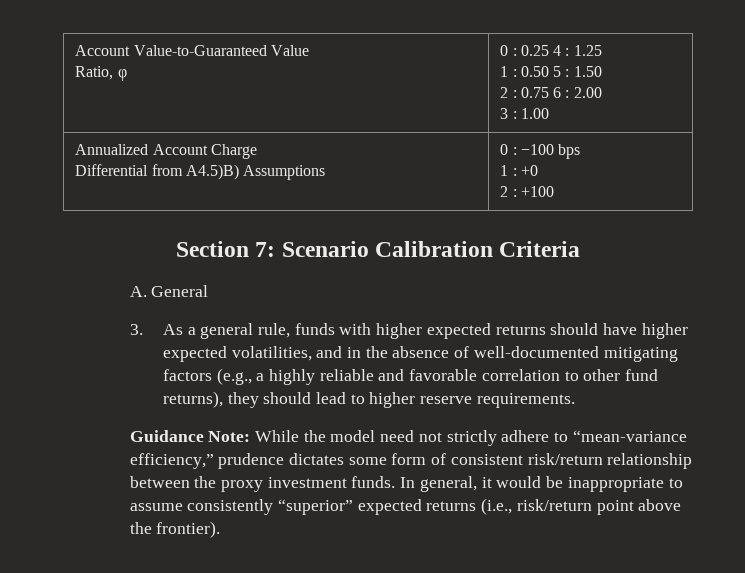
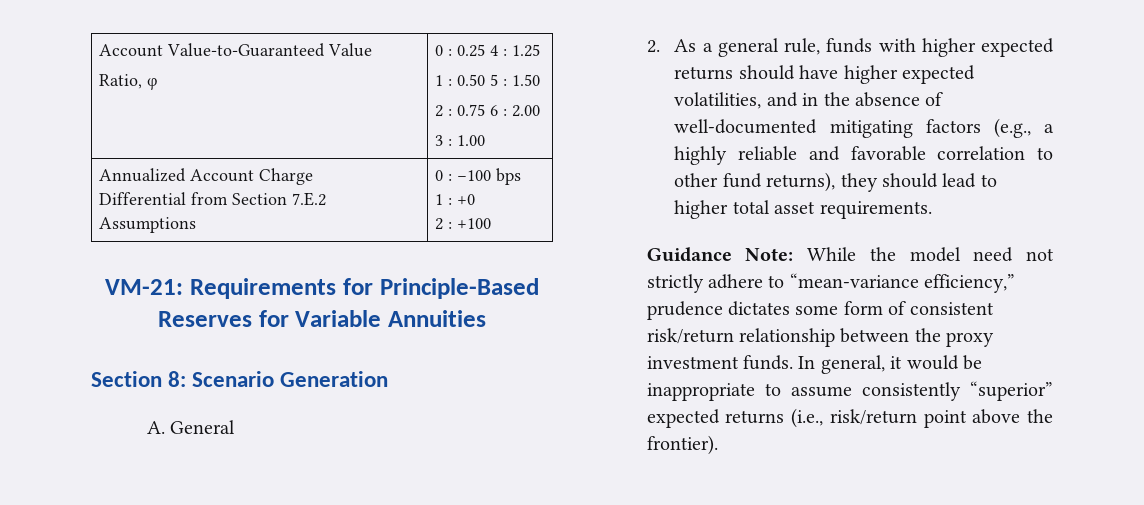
  Annualized Account Charge
- Differential from A4.5)B) Assumptions | 0 : −100 bps
+ Differential from Section 7.E.2 Assumptions | 0 : −100 bps
- Section 7: Scenario Calibration Criteria
+ VM-21: Requirements for Principle-Based Reserves for Variable Annuities
+ Section 8: Scenario Generation
- 3. As a general rule, funds with higher expected returns should have higher expected volatilities, and in the absence of well-documented mitigating factors (e.g., a highly reliable and favorable correlation to other fund returns), they should lead to higher reserve requirements.
+ 2. As a general rule, funds with higher expected returns should have higher expected volatilities, and in the absence of well-documented mitigating factors (e.g., a highly reliable and favorable correlation to other fund returns), they should lead to higher total asset requirements.

